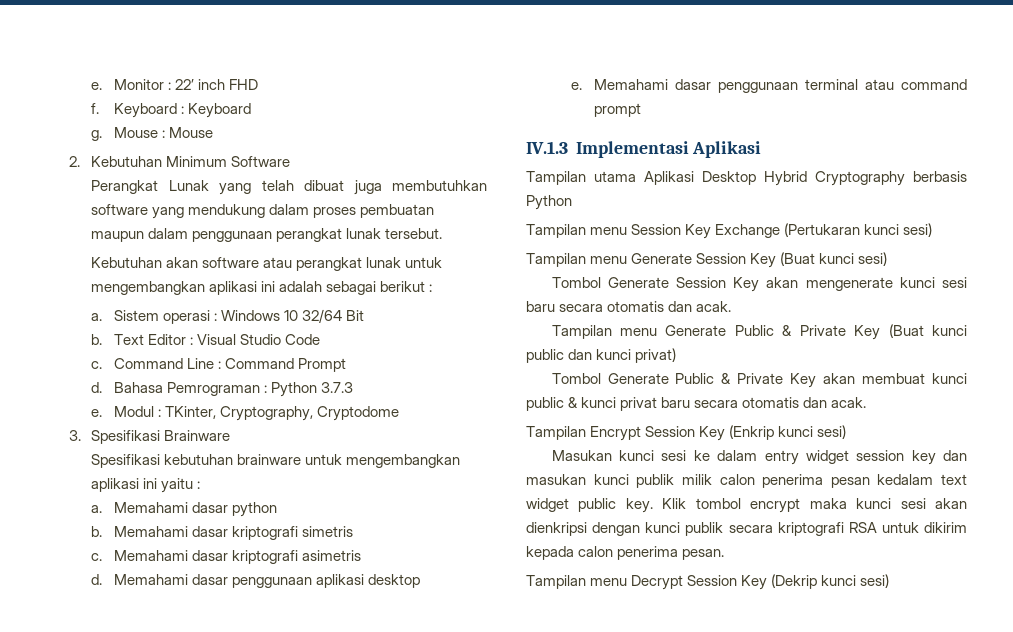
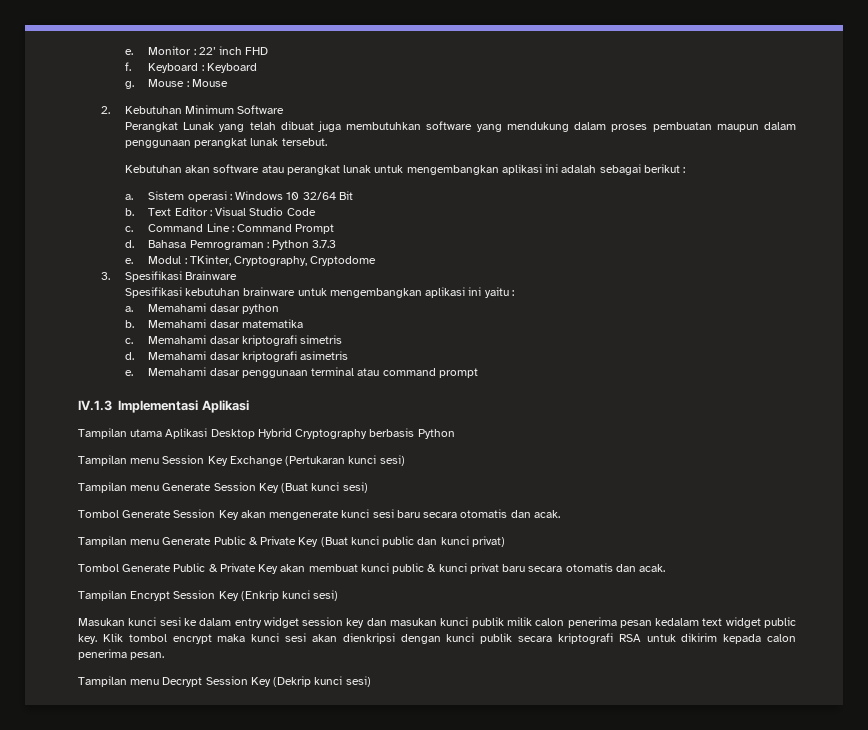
- Memahami dasar kriptografi simetris
- c.
+ Memahami dasar matematika
+ c. Memahami dasar kriptografi simetris
+ d.
- d. Memahami dasar penggunaan aplikasi desktop

